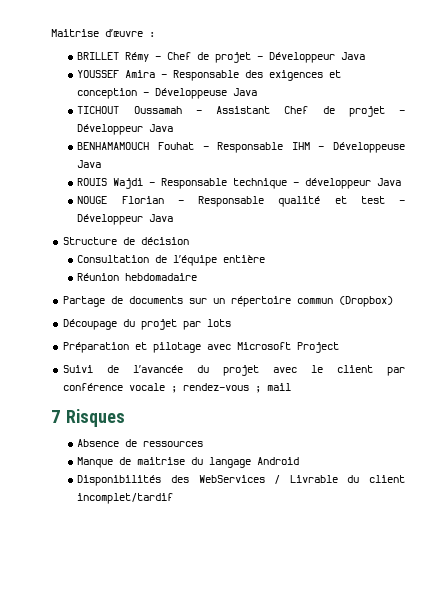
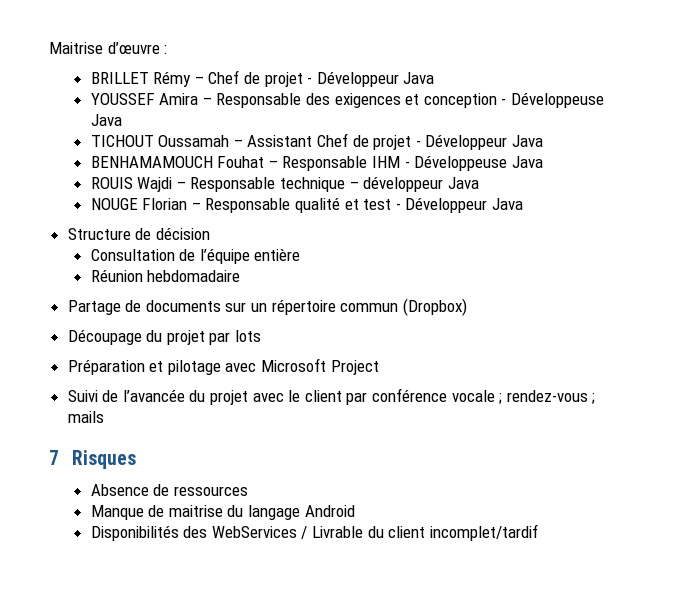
- Suivi de l’avancée du projet avec le client par conférence vocale ; rendez-vous ; mail
+ Suivi de l’avancée du projet avec le client par conférence vocale ; rendez-vous ; mails

